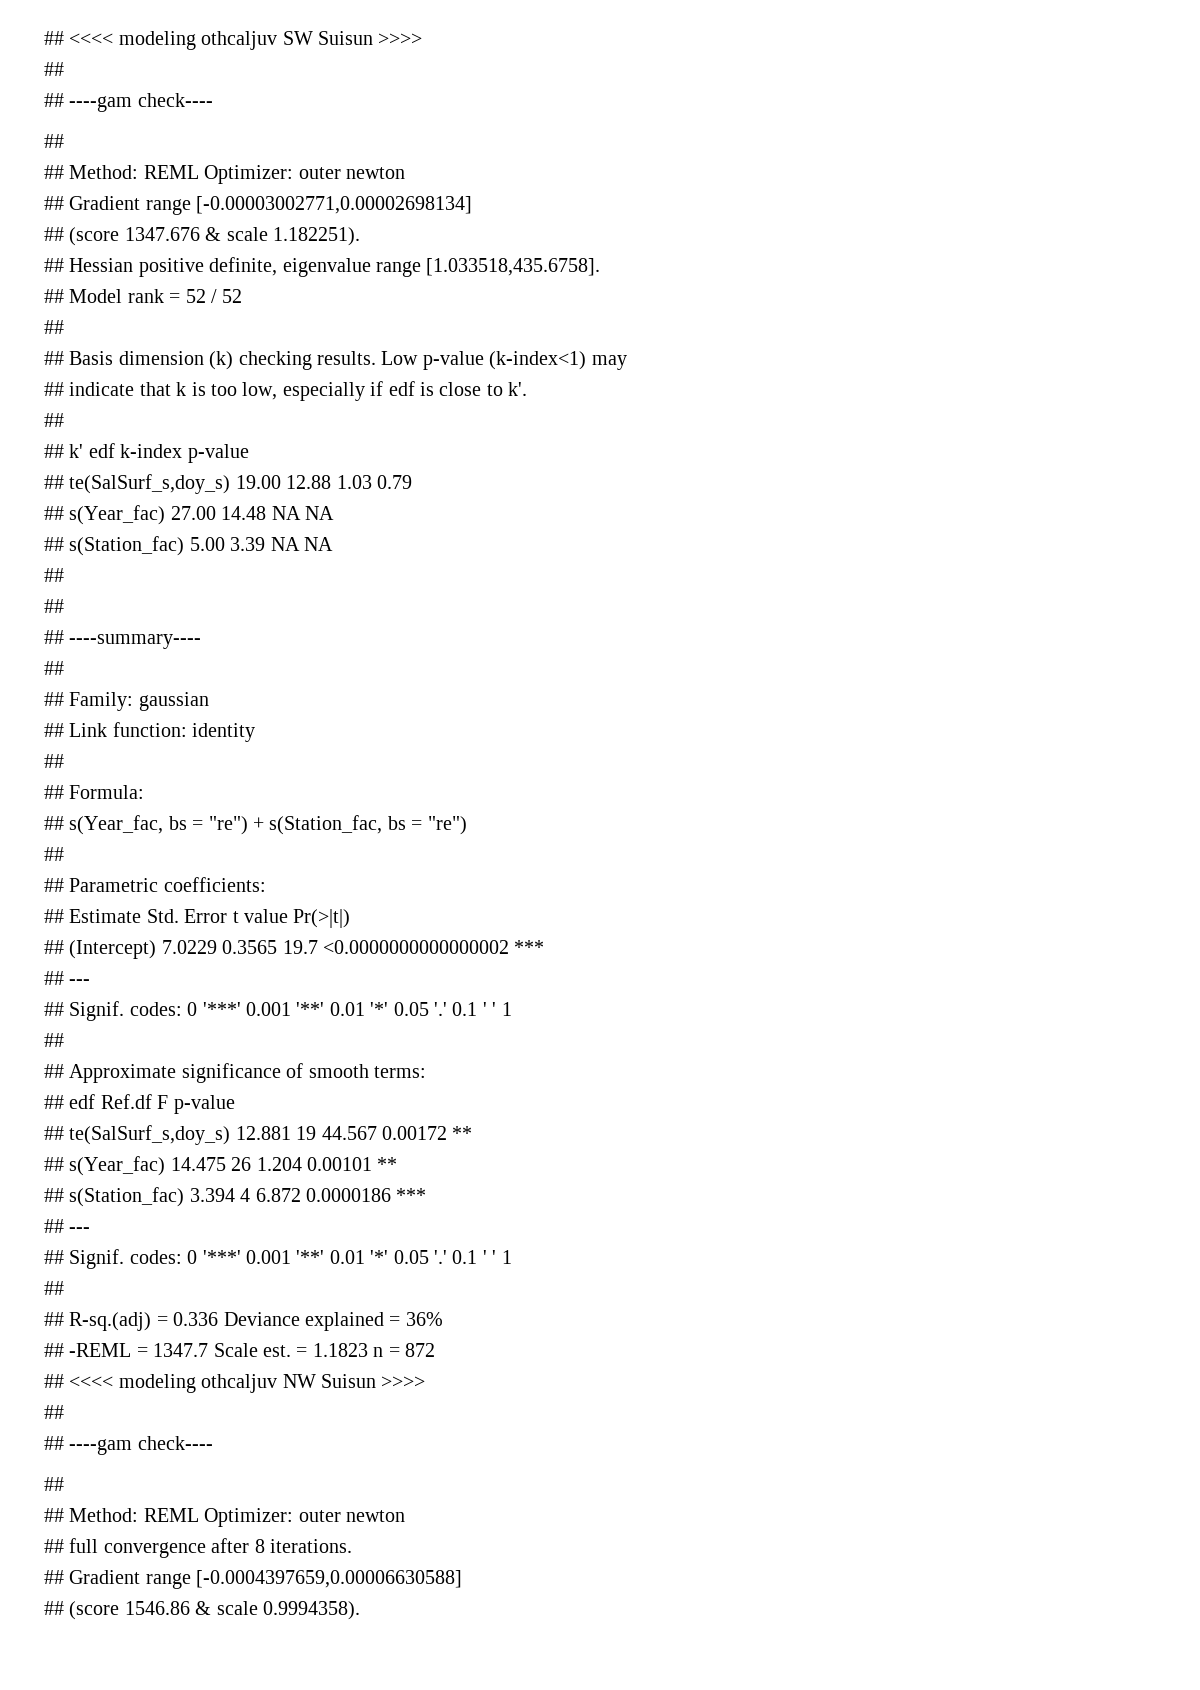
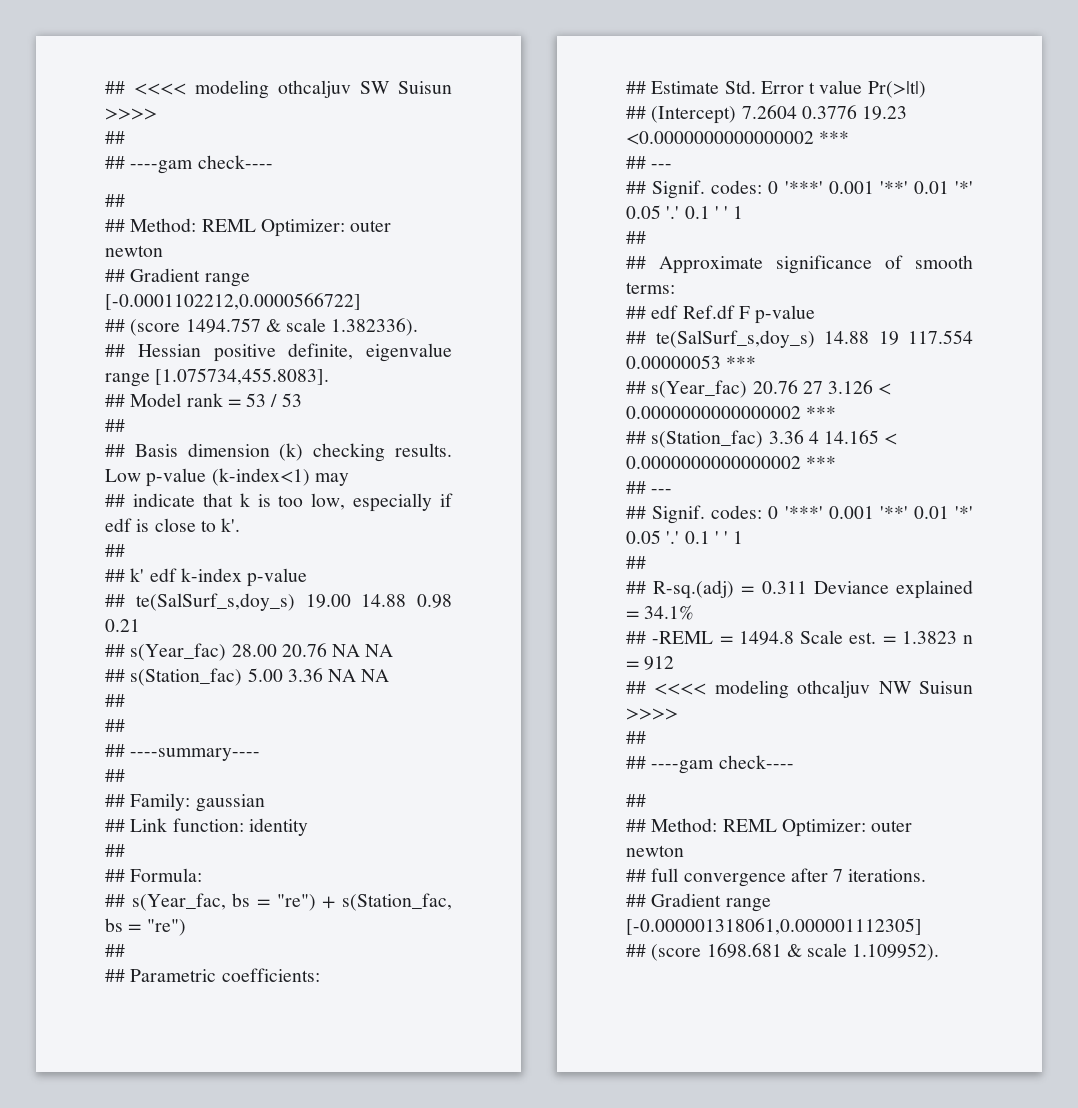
- ## Gradient range [-0.00003002771,0.00002698134]
- ## (score 1347.676 & scale 1.182251).
+ ## Gradient range [-0.0001102212,0.0000566722]
+ ## (score 1494.757 & scale 1.382336).
- ## Hessian positive definite, eigenvalue range [1.033518,435.6758].
+ ## Hessian positive definite, eigenvalue range [1.075734,455.8083].
- ## Model rank = 52 / 52
+ ## Model rank = 53 / 53
- ## te(SalSurf_s,doy_s) 19.00 12.88 1.03 0.79
- ## s(Year_fac) 27.00 14.48 NA NA
+ ## te(SalSurf_s,doy_s) 19.00 14.88 0.98 0.21
+ ## s(Year_fac) 28.00 20.76 NA NA
- ## s(Station_fac) 5.00 3.39 NA NA
+ ## s(Station_fac) 5.00 3.36 NA NA
- ## (Intercept) 7.0229 0.3565 19.7 <0.0000000000000002 ***
+ ## (Intercept) 7.2604 0.3776 19.23 <0.0000000000000002 ***
- ## te(SalSurf_s,doy_s) 12.881 19 44.567 0.00172 **
- ## s(Year_fac) 14.475 26 1.204 0.00101 **
- ## s(Station_fac) 3.394 4 6.872 0.0000186 ***
+ ## te(SalSurf_s,doy_s) 14.88 19 117.554 0.00000053 ***
+ ## s(Year_fac) 20.76 27 3.126 < 0.0000000000000002 ***
+ ## s(Station_fac) 3.36 4 14.165 < 0.0000000000000002 ***
- ## R-sq.(adj) = 0.336 Deviance explained = 36%
+ ## R-sq.(adj) = 0.311 Deviance explained = 34.1%
- ## -REML = 1347.7 Scale est.
+ ## -REML = 1494.8 Scale est.
- = 1.1823 n = 872
+ = 1.3823 n = 912
- ## full convergence after 8 iterations.
+ ## full convergence after 7 iterations.
- ## Gradient range [-0.0004397659,0.00006630588]
- ## (score 1546.86 & scale 0.9994358).
+ ## Gradient range [-0.000001318061,0.000001112305]
+ ## (score 1698.681 & scale 1.109952).

